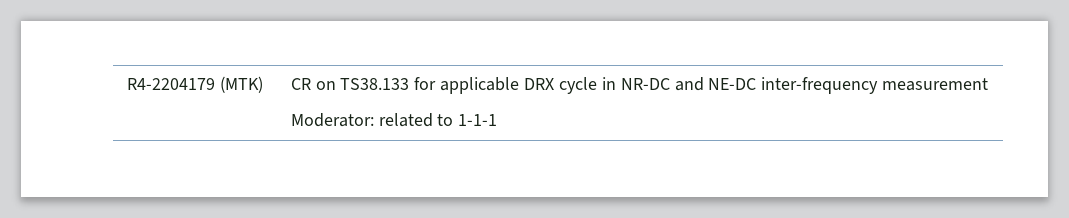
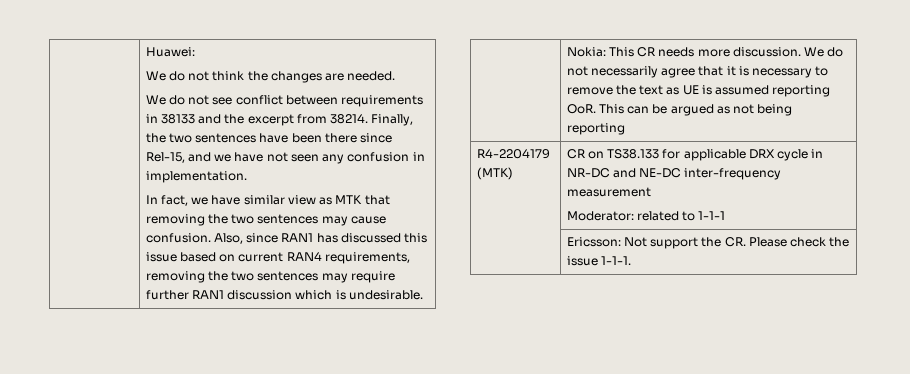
+ Huawei:
+ We do not think the changes are needed.
+ We do not see conflict between requirements in 38133 and the excerpt from 38214. Finally, the two sentences have been there since Rel-15, and we have not seen any confusion in implementation.
+ In fact, we have similar view as MTK that removing the two sentences may cause confusion. Also, since RAN1 has discussed this issue based on current RAN4 requirements, removing the two sentences may require further RAN1 discussion which is undesirable.
+ | Nokia: This CR needs more discussion. We do not necessarily agree that it is necessary to remove the text as UE is assumed reporting OoR. This can be argued as not being reporting
+ | Ericsson: Not support the CR. Please check the issue 1-1-1.

